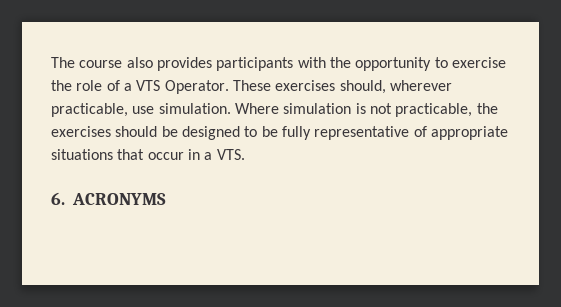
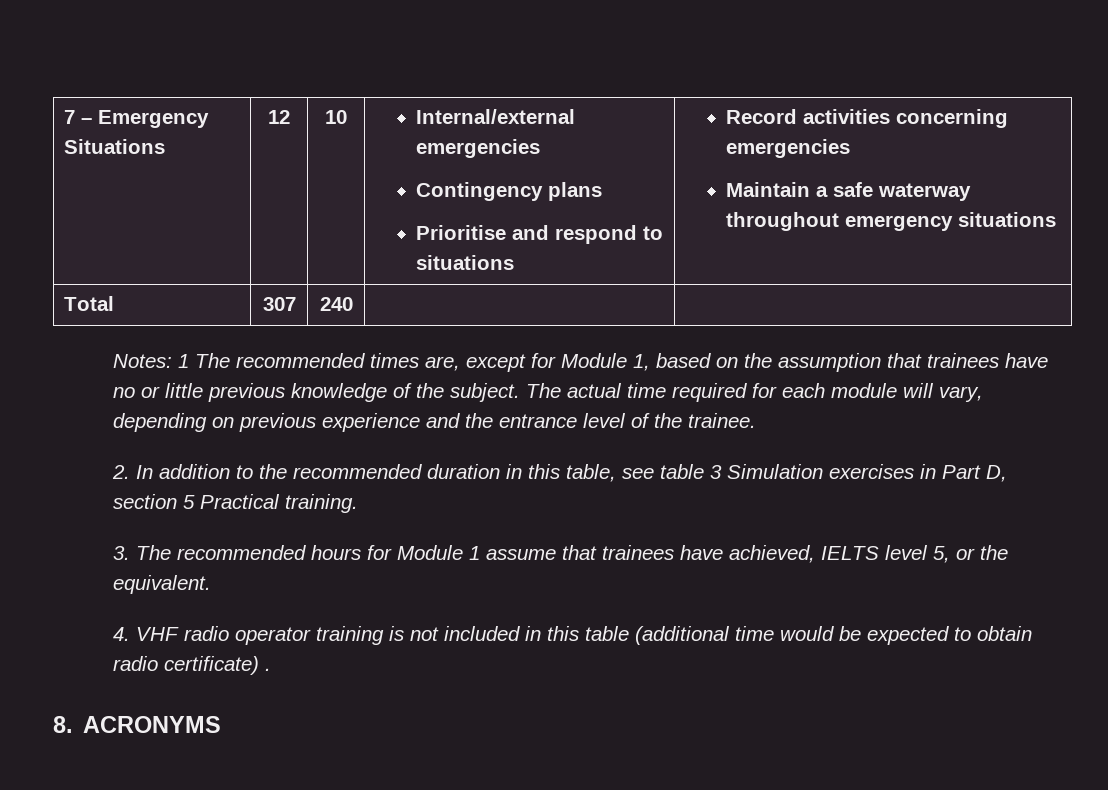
- The course also provides participants with the opportunity to exercise the role of a VTS Operator. These exercises should, wherever practicable, use simulation. Where simulation is not practicable, the exercises should be designed to be fully representative of appropriate situations that occur in a VTS.
- 6. ACRONYMS
+ 7 – Emergency Situations | 12 | 10 | Internal/external emergencies
+ Contingency plans
+ Prioritise and respond to situations | Record activities concerning emergencies
+ Maintain a safe waterway throughout emergency situations
+ Total | 307 | 240 | |
+ Notes: 1 The recommended times are, except for Module 1, based on the assumption that trainees have no or little previous knowledge of the subject. The actual time required for each module will vary, depending on previous experience and the entrance level of the trainee.
+ 2. In addition to the recommended duration in this table, see table 3 Simulation exercises in Part D, section 5 Practical training.
+ 3. The recommended hours for Module 1 assume that trainees have achieved, IELTS level 5, or the equivalent.
+ 4. VHF radio operator training is not included in this table (additional time would be expected to obtain radio certificate) .
+ 8. ACRONYMS

